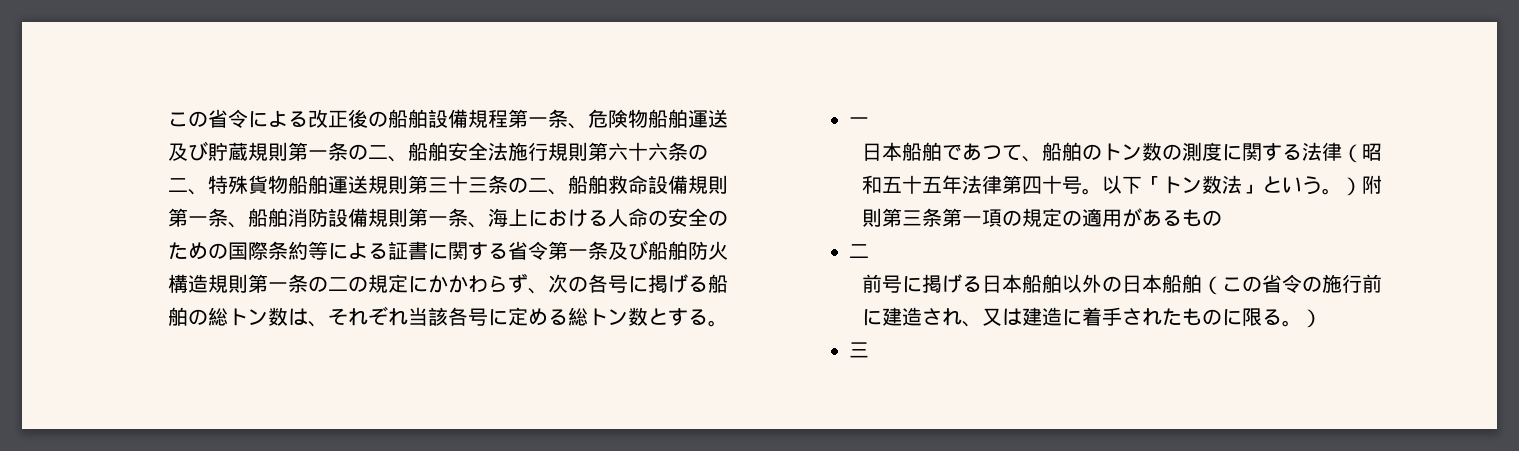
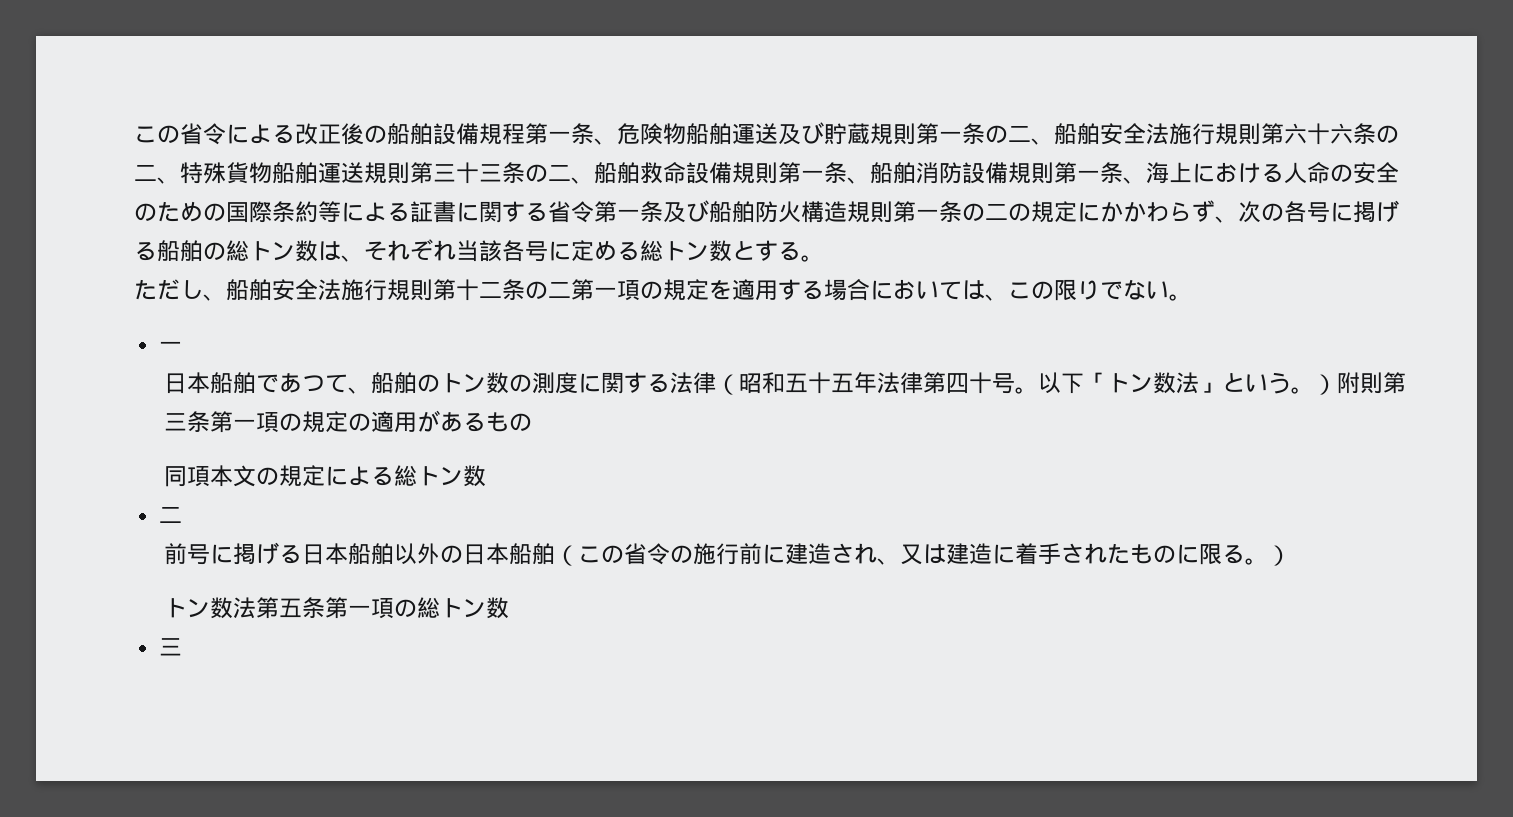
+ ただし、船舶安全法施行規則第十二条の二第一項の規定を適用する場合においては、この限りでない。
+ 同項本文の規定による総トン数
+ トン数法第五条第一項の総トン数

